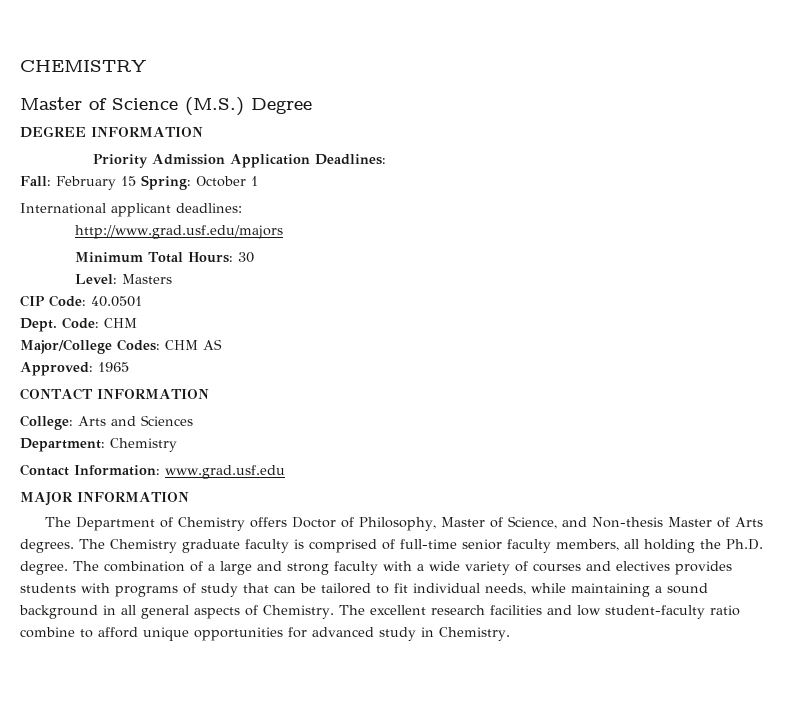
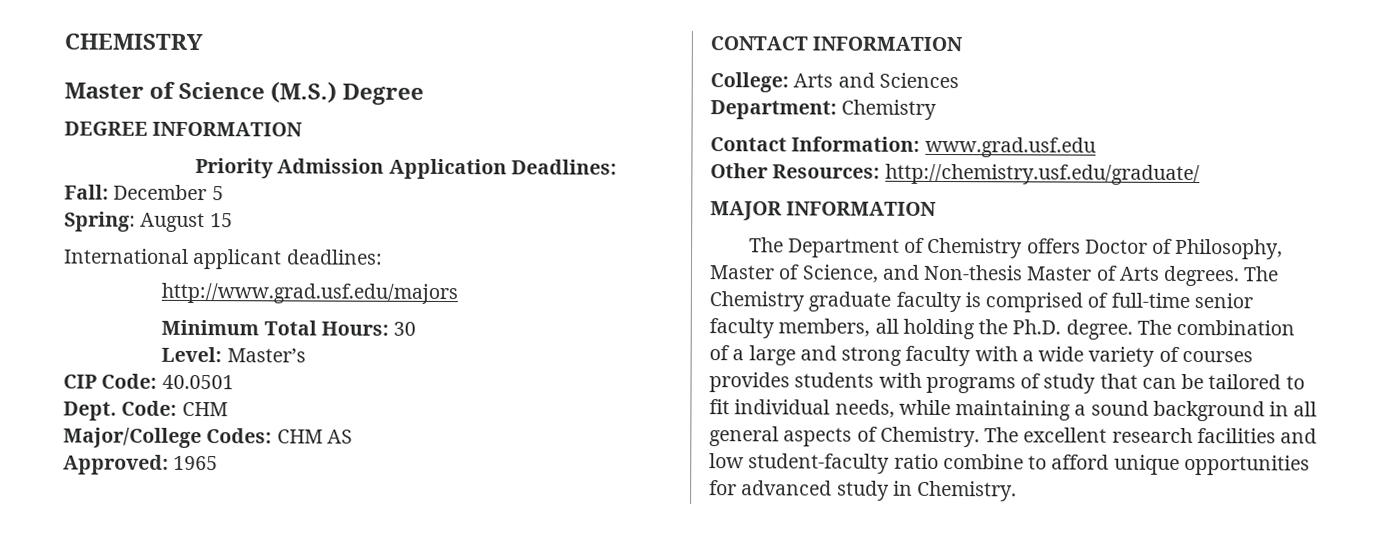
- Fall: February 15 Spring: October 1
+ Fall: December 5
+ Spring: August 15
- Level: Masters
+ Level: Master’s
+ Other Resources: http://chemistry.usf.edu/graduate/
- The combination of a large and strong faculty with a wide variety of courses and electives provides students with programs of study that can be tailored to fit individual needs, while maintaining a sound background in all general aspects of Chemistry.
+ The combination of a large and strong faculty with a wide variety of courses provides students with programs of study that can be tailored to fit individual needs, while maintaining a sound background in all general aspects of Chemistry.

